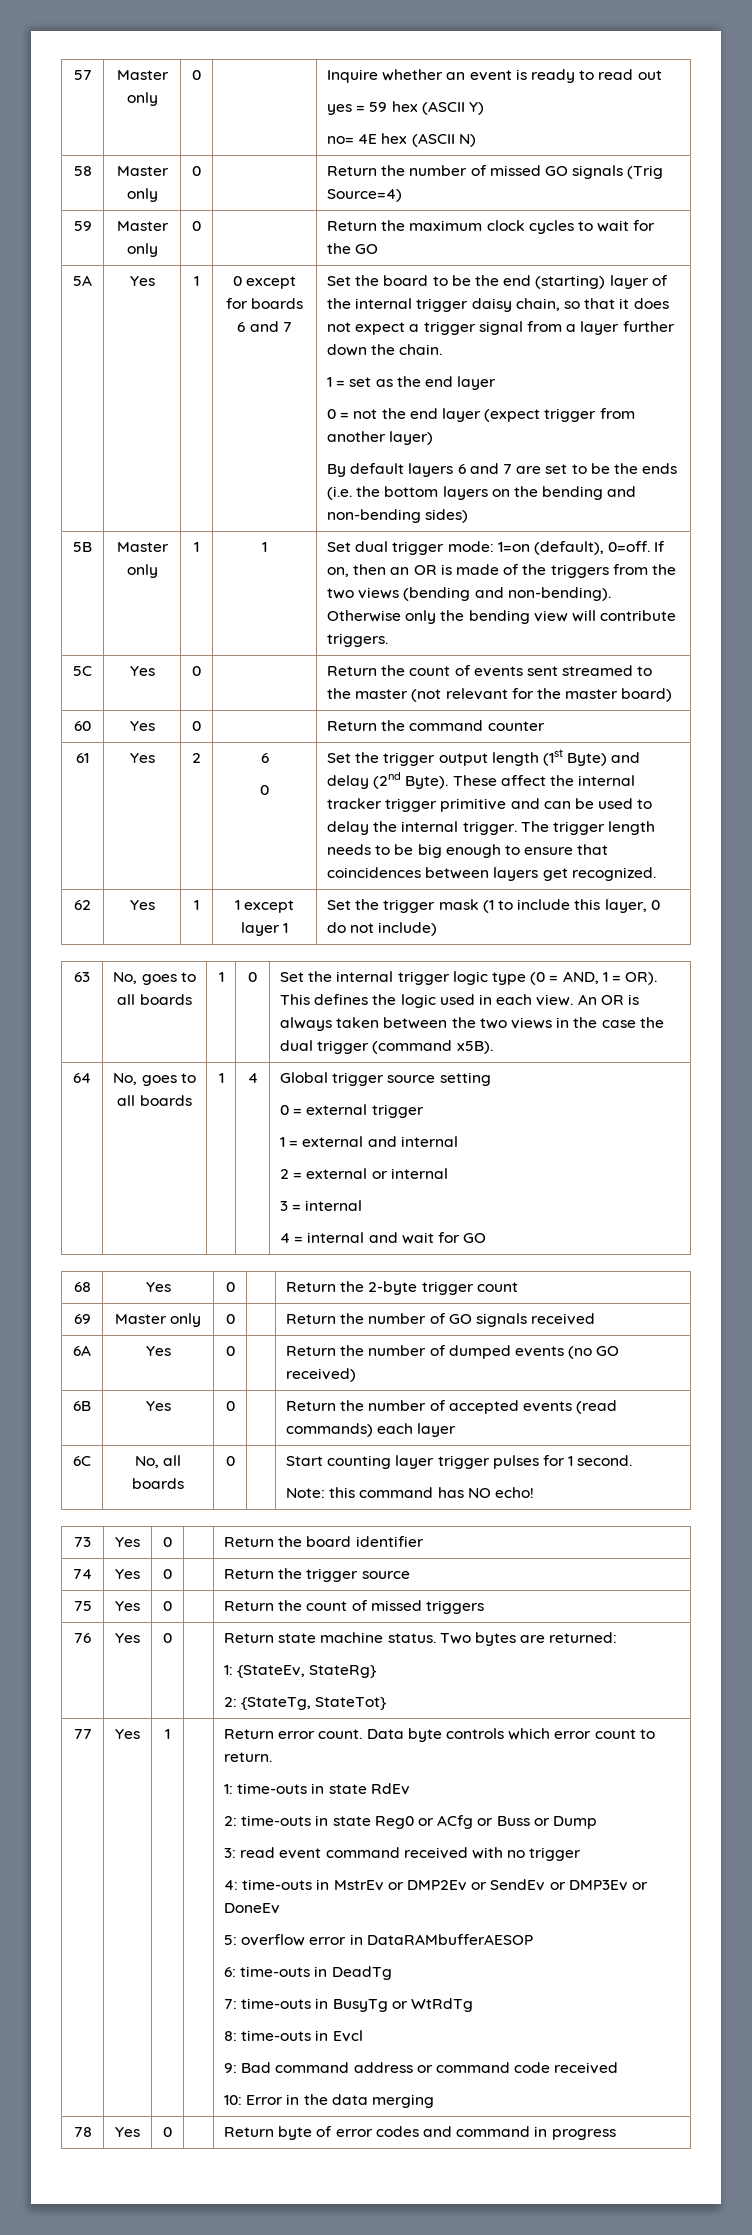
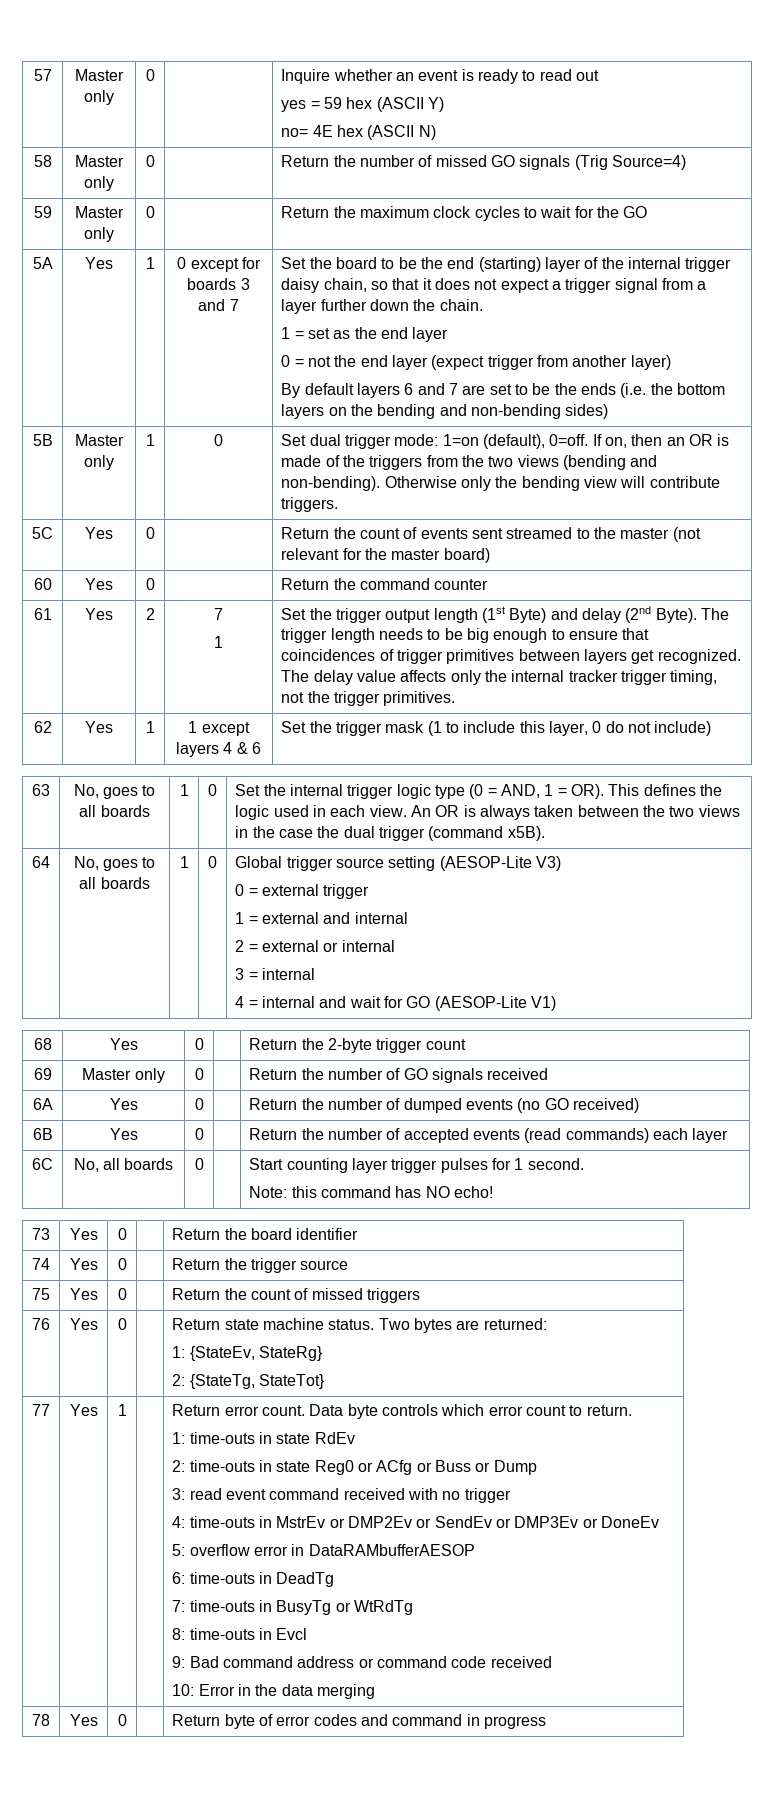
- 0 except for boards 6 and 7
+ 0 except for boards 3 and 7
- 5B | Master only | 1 | 1 | Set dual trigger mode: 1=on (default), 0=off. If on, then an OR is made of the triggers from the two views (bending and non-bending). Otherwise only the bending view will contribute triggers.
+ 5B | Master only | 1 | 0 | Set dual trigger mode: 1=on (default), 0=off. If on, then an OR is made of the triggers from the two views (bending and non-bending). Otherwise only the bending view will contribute triggers.
- 2 | 6
- 0
+ 2 | 7
+ 1
- These affect the internal tracker trigger primitive and can be used to delay the internal trigger.
- The trigger length needs to be big enough to ensure that coincidences between layers get recognized.
+ The trigger length needs to be big enough to ensure that coincidences of trigger primitives between layers get recognized. The delay value affects only the internal tracker trigger timing, not the trigger primitives.
- 62 | Yes | 1 | 1 except layer 1 | Set the trigger mask (1 to include this layer, 0 do not include)
+ 62 | Yes | 1 | 1 except layers 4 & 6 | Set the trigger mask (1 to include this layer, 0 do not include)
- 64 | No, goes to all boards | 1 | 4 | Global trigger source setting
+ 64 | No, goes to all boards | 1 | 0 | Global trigger source setting (AESOP-Lite V3)
  0 = external trigger
  1 = external and internal
  2 = external or internal
  3 = internal
- 4 = internal and wait for GO
+ 4 = internal and wait for GO (AESOP-Lite V1)

